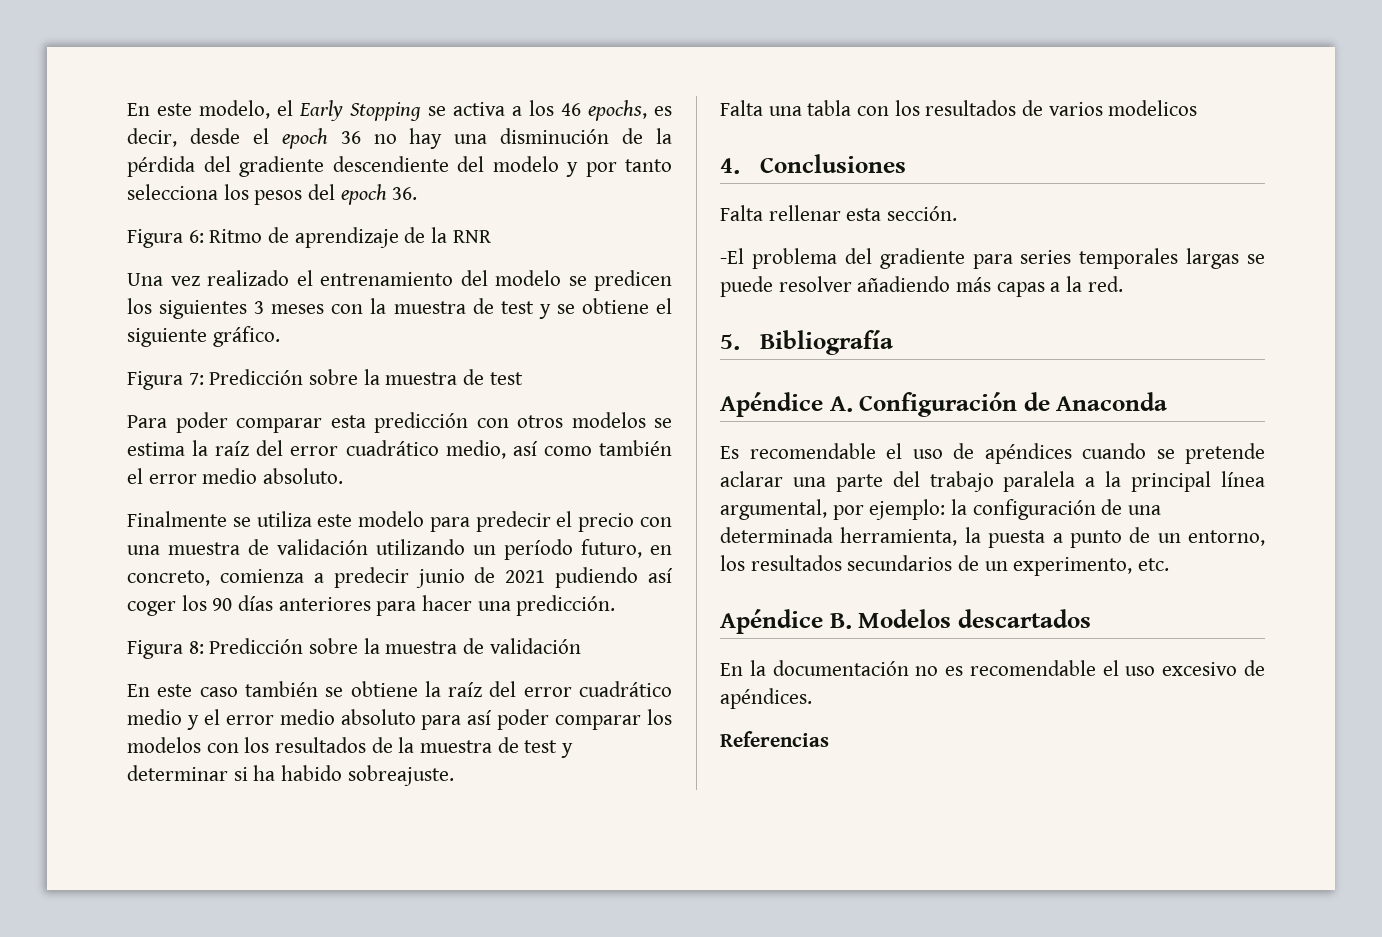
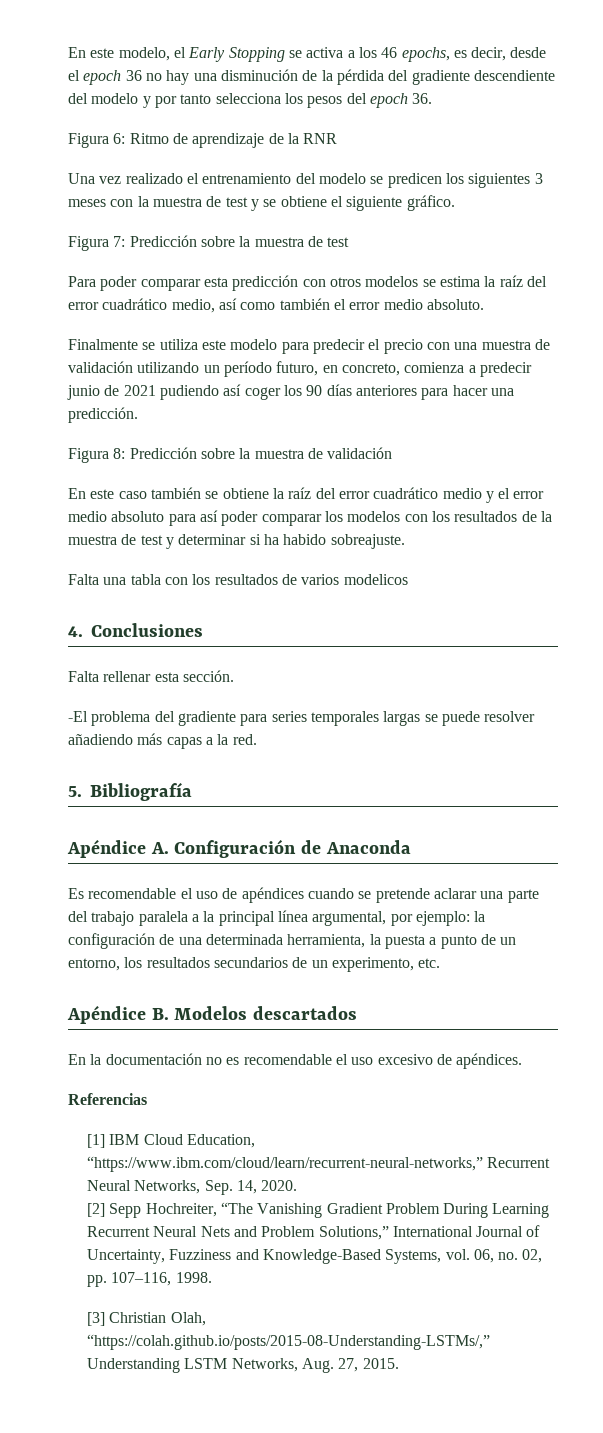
+ [1] IBM Cloud Education, “https://www.ibm.com/cloud/learn/recurrent-neural-networks,” Recurrent Neural Networks, Sep. 14, 2020.
+ [2] Sepp Hochreiter, “The Vanishing Gradient Problem During Learning Recurrent Neural Nets and Problem Solutions,” International Journal of Uncertainty, Fuzziness and Knowledge-Based Systems, vol. 06, no. 02, pp. 107–116, 1998.
+ [3] Christian Olah, “https://colah.github.io/posts/2015-08-Understanding-LSTMs/,” Understanding LSTM Networks, Aug. 27, 2015.

